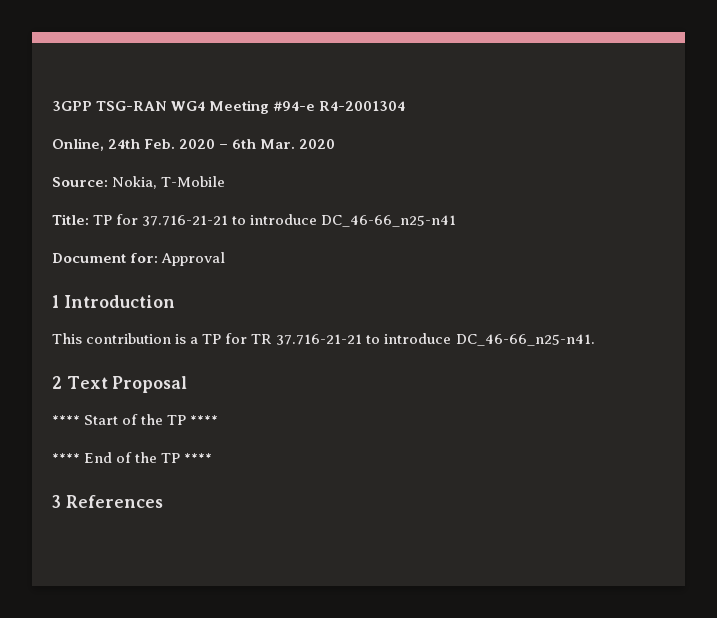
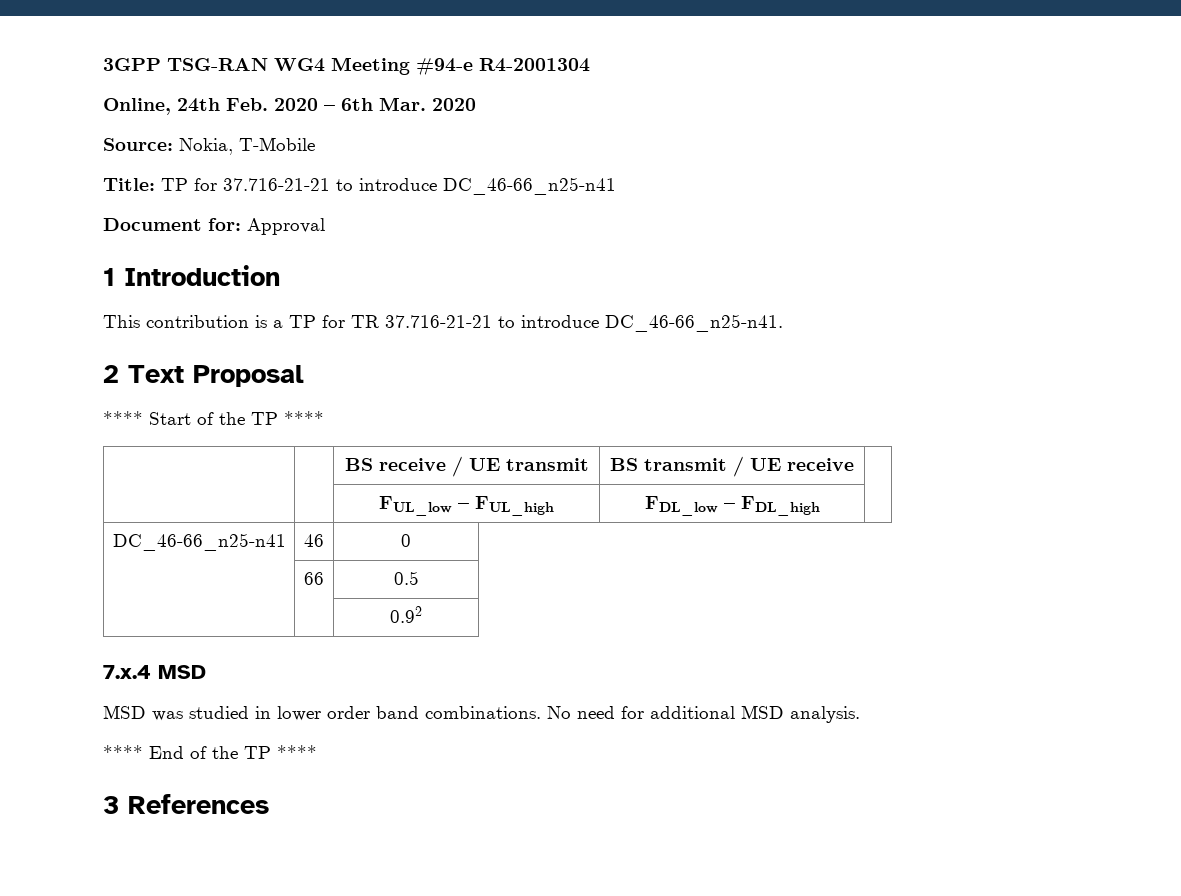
+ | | BS receive / UE transmit | BS transmit / UE receive |
+ | | FUL_low – FUL_high | FDL_low – FDL_high |
+ DC_46-66_n25-n41 | 46 | 0
+ | 66 | 0.5
+ | | 0.92
+ 7.x.4 MSD
+ MSD was studied in lower order band combinations. No need for additional MSD analysis.

